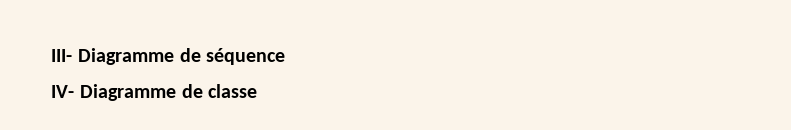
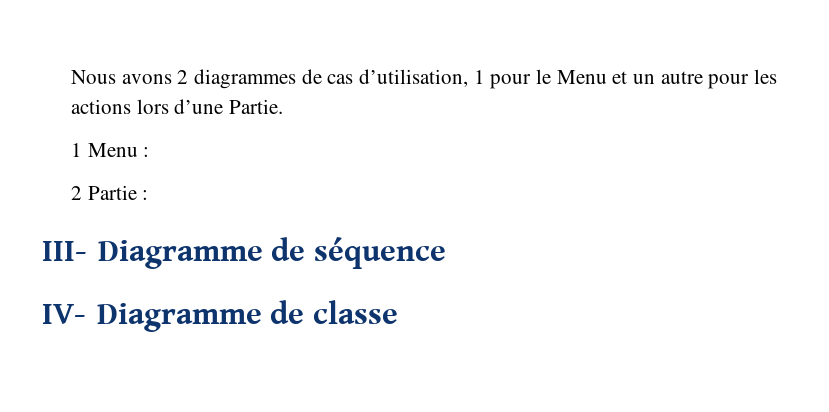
+ Nous avons 2 diagrammes de cas d’utilisation, 1 pour le Menu et un autre pour les actions lors d’une Partie.
+ 1 Menu :
+ 2 Partie :

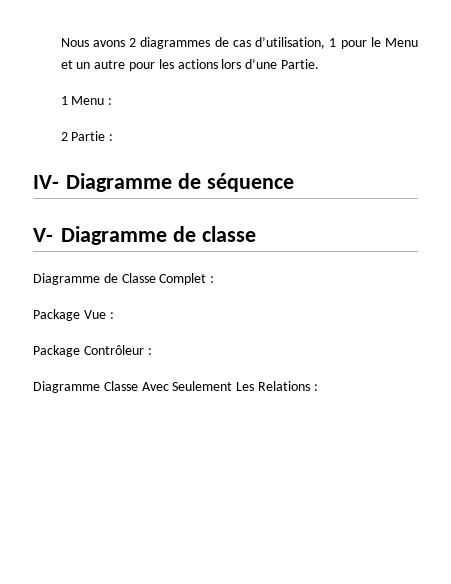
- III- Diagramme de séquence
+ IV- Diagramme de séquence
- IV- Diagramme de classe
+ V- Diagramme de classe
+ Diagramme de Classe Complet :
+ Package Vue :
+ Package Contrôleur :
+ Diagramme Classe Avec Seulement Les Relations :

